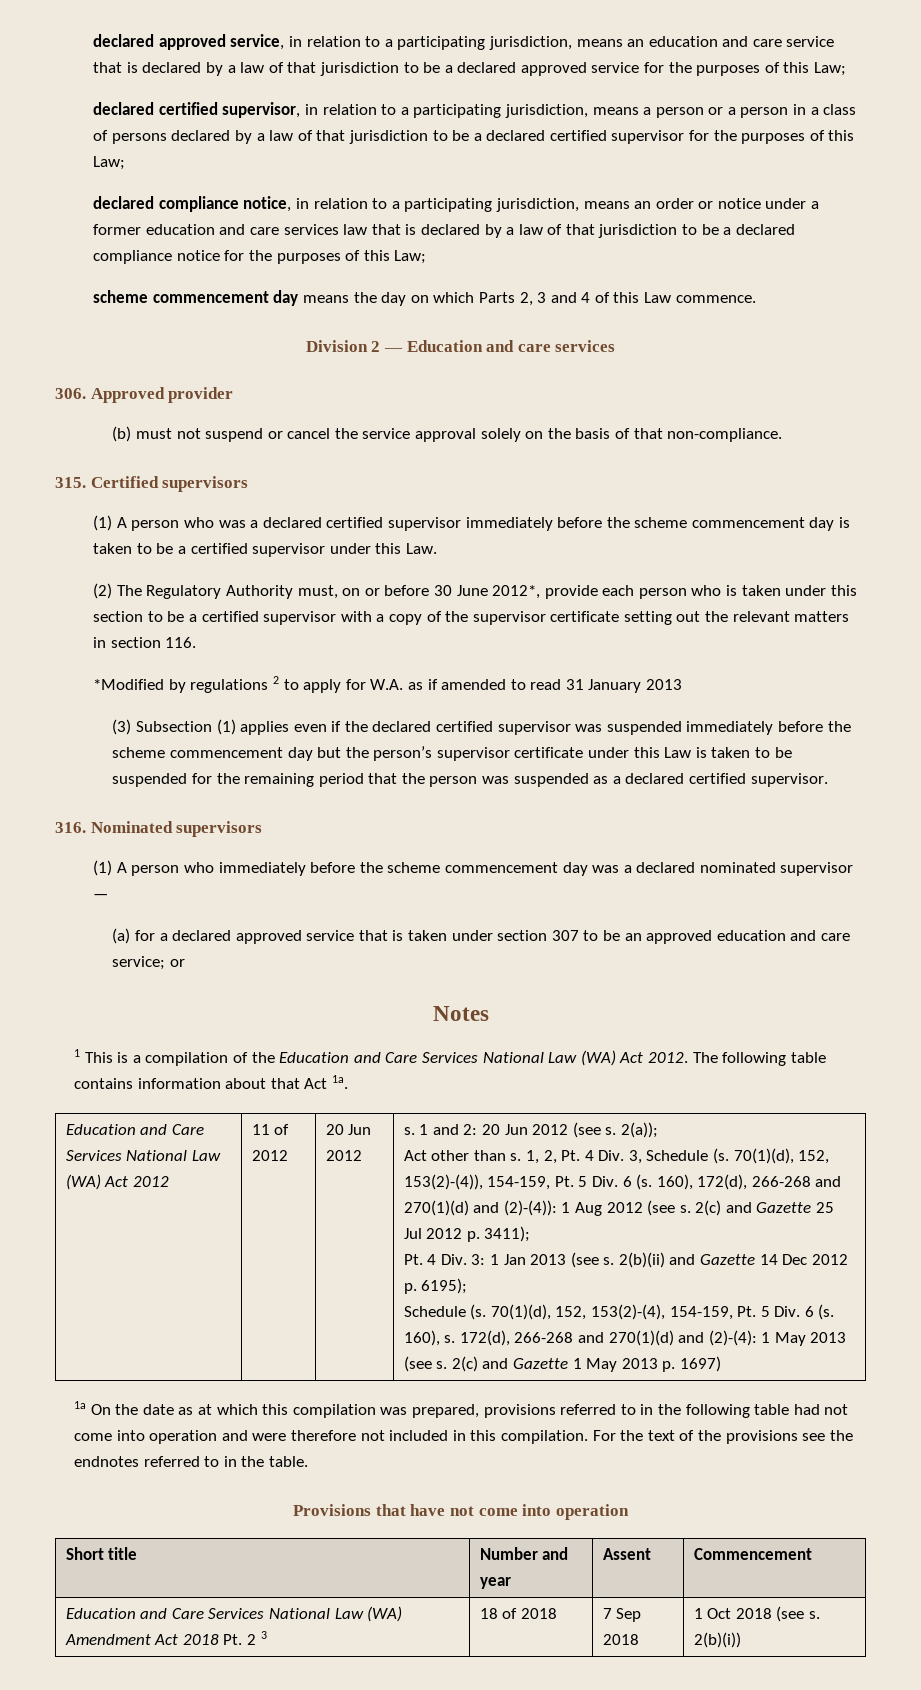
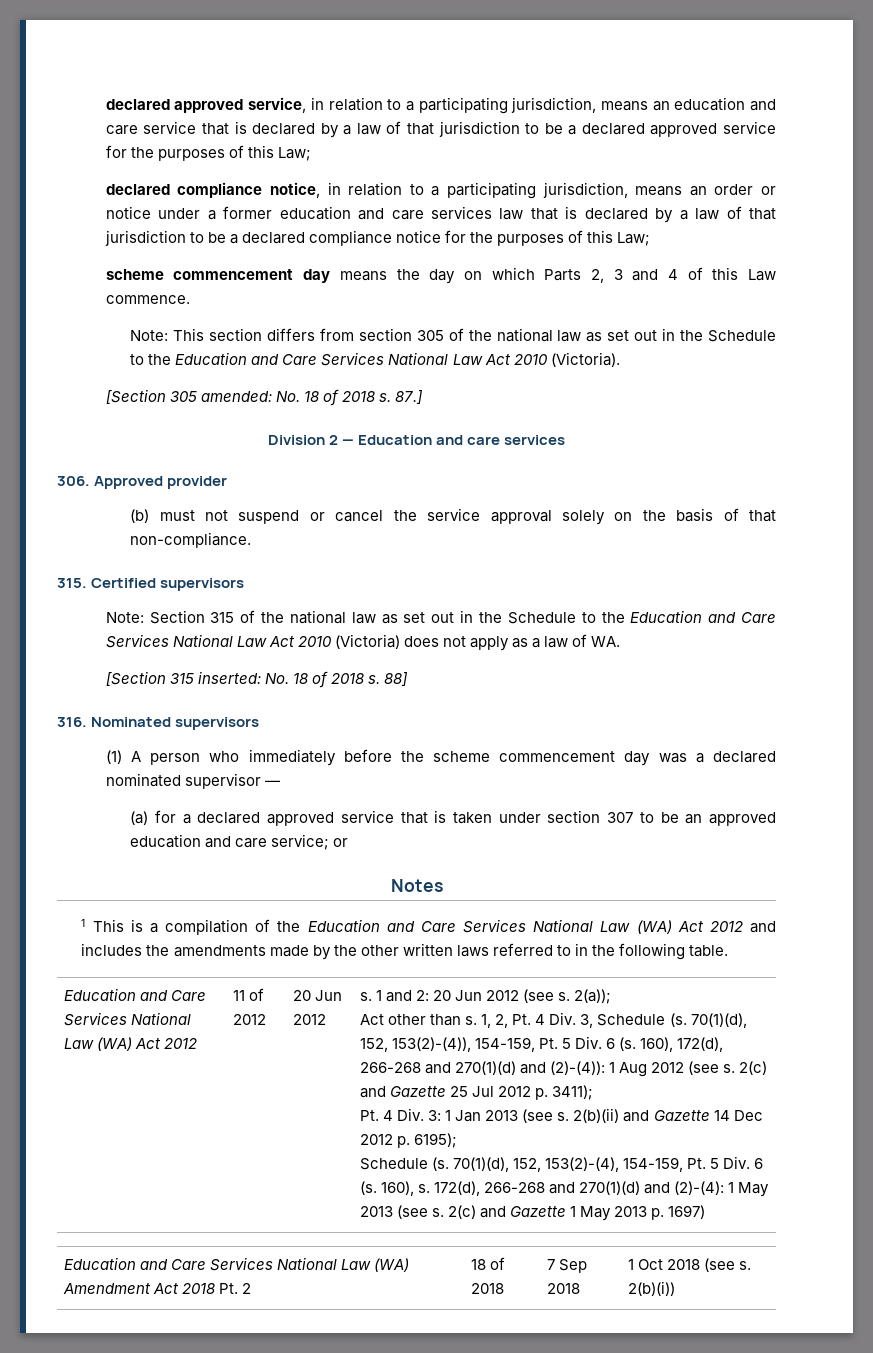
- declared certified supervisor, in relation to a participating jurisdiction, means a person or a person in a class of persons declared by a law of that jurisdiction to be a declared certified supervisor for the purposes of this Law;
+ Note: This section differs from section 305 of the national law as set out in the Schedule to the Education and Care Services National Law Act 2010 (Victoria).
+ [Section 305 amended: No. 18 of 2018 s. 87.]
- (1) A person who was a declared certified supervisor immediately before the scheme commencement day is taken to be a certified supervisor under this Law.
- (2) The Regulatory Authority must, on or before 30 June 2012*, provide each person who is taken under this section to be a certified supervisor with a copy of the supervisor certificate setting out the relevant matters in section 116.
- *Modified by regulations 2 to apply for W.A. as if amended to read 31 January 2013
- (3) Subsection (1) applies even if the declared certified supervisor was suspended immediately before the scheme commencement day but the person’s supervisor certificate under this Law is taken to be suspended for the remaining period that the person was suspended as a declared certified supervisor.
+ Note: Section 315 of the national law as set out in the Schedule to the Education and Care Services National Law Act 2010 (Victoria) does not apply as a law of WA.
+ [Section 315 inserted: No. 18 of 2018 s. 88]
- 1 This is a compilation of the Education and Care Services National Law (WA) Act 2012. The following table contains information about that Act 1a.
+ 1 This is a compilation of the Education and Care Services National Law (WA) Act 2012 and includes the amendments made by the other written laws referred to in the following table.
- 1a On the date as at which this compilation was prepared, provisions referred to in the following table had not come into operation and were therefore not included in this compilation. For the text of the provisions see the endnotes referred to in the table.
- Provisions that have not come into operation
- Short title | Number and year | Assent | Commencement
- Education and Care Services National Law (WA) Amendment Act 2018 Pt. 2 3 | 18 of 2018 | 7 Sep 2018 | 1 Oct 2018 (see s. 2(b)(i))
+ Education and Care Services National Law (WA) Amendment Act 2018 Pt. 2 | 18 of 2018 | 7 Sep 2018 | 1 Oct 2018 (see s. 2(b)(i))

